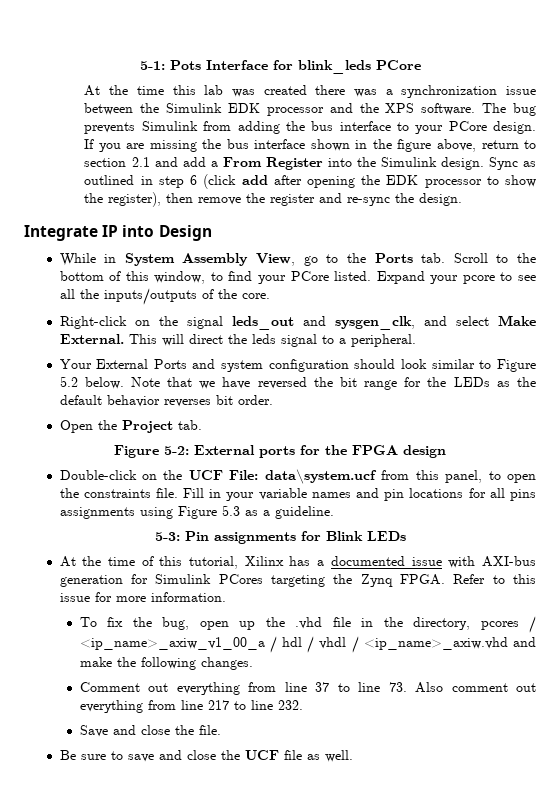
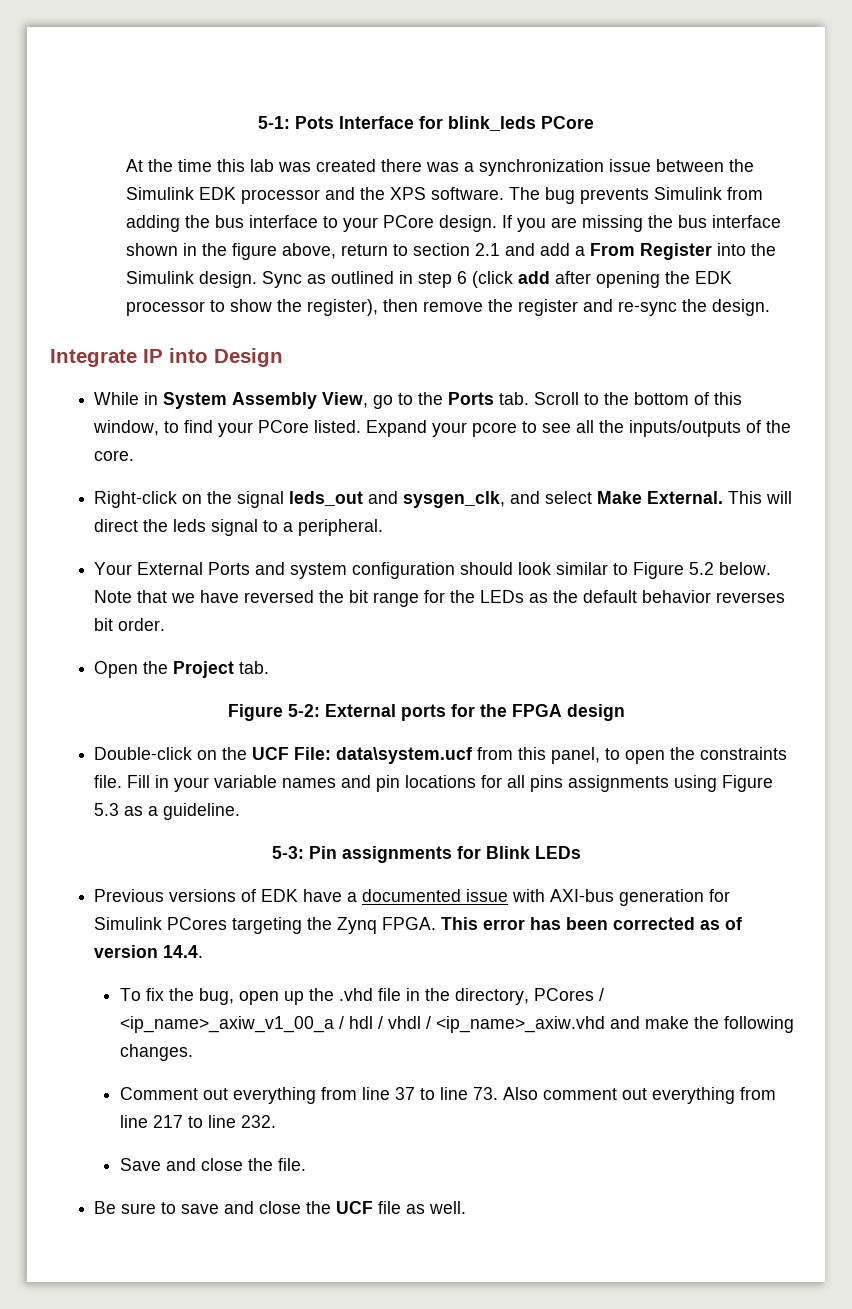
- At the time of this tutorial, Xilinx has a documented issue with AXI-bus generation for Simulink PCores targeting the Zynq FPGA.
+ Previous versions of EDK have a documented issue with AXI-bus generation for Simulink PCores targeting the Zynq FPGA.
- Refer to this issue for more information.
+ This error has been corrected as of version 14.4.
- To fix the bug, open up the .vhd file in the directory, pcores / <ip_name>_axiw_v1_00_a / hdl / vhdl / <ip_name>_axiw.vhd and make the following changes.
+ To fix the bug, open up the .vhd file in the directory, PCores / <ip_name>_axiw_v1_00_a / hdl / vhdl / <ip_name>_axiw.vhd and make the following changes.

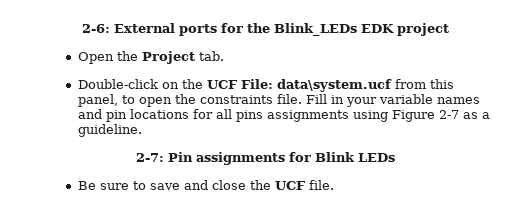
- 5-1: Pots Interface for blink_leds PCore
- At the time this lab was created there was a synchronization issue between the Simulink EDK processor and the XPS software. The bug prevents Simulink from adding the bus interface to your PCore design. If you are missing the bus interface shown in the figure above, return to section 2.1 and add a From Register into the Simulink design. Sync as outlined in step 6 (click add after opening the EDK processor to show the register), then remove the register and re-sync the design.
- Integrate IP into Design
- While in System Assembly View, go to the Ports tab. Scroll to the bottom of this window, to find your PCore listed. Expand your pcore to see all the inputs/outputs of the core.
- Right-click on the signal leds_out and sysgen_clk, and select Make External. This will direct the leds signal to a peripheral.
- Your External Ports and system configuration should look similar to Figure 5.2 below. Note that we have reversed the bit range for the LEDs as the default behavior reverses bit order.
+ 2-6: External ports for the Blink_LEDs EDK project
  Open the Project tab.
- Figure 5-2: External ports for the FPGA design
- Fill in your variable names and pin locations for all pins assignments using Figure 5.3 as a guideline.
+ Fill in your variable names and pin locations for all pins assignments using Figure 2-7 as a guideline.
- 5-3: Pin assignments for Blink LEDs
+ 2-7: Pin assignments for Blink LEDs
- Previous versions of EDK have a documented issue with AXI-bus generation for Simulink PCores targeting the Zynq FPGA. This error has been corrected as of version 14.4.
- To fix the bug, open up the .vhd file in the directory, PCores / <ip_name>_axiw_v1_00_a / hdl / vhdl / <ip_name>_axiw.vhd and make the following changes.
- Comment out everything from line 37 to line 73. Also comment out everything from line 217 to line 232.
- Save and close the file.
- Be sure to save and close the UCF file as well.
+ Be sure to save and close the UCF file.

